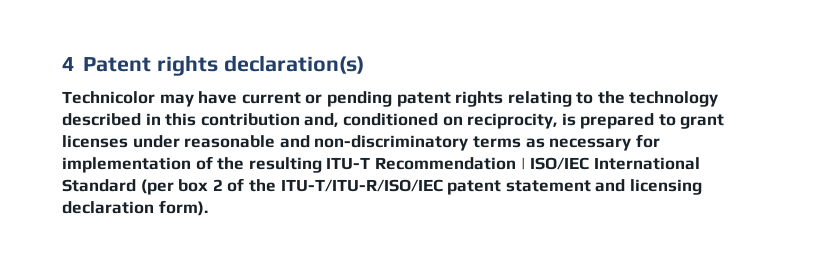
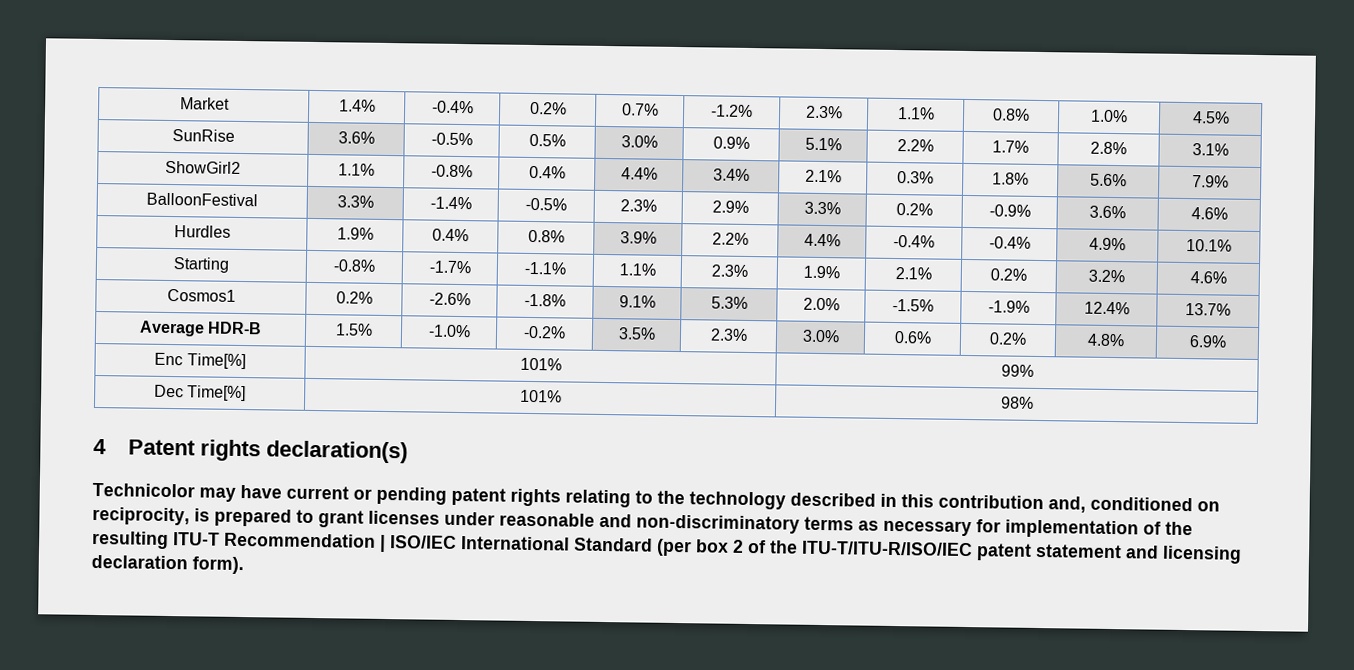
+ Market | 1.4% | -0.4% | 0.2% | 0.7% | -1.2% | 2.3% | 1.1% | 0.8% | 1.0% | 4.5%
+ SunRise | 3.6% | -0.5% | 0.5% | 3.0% | 0.9% | 5.1% | 2.2% | 1.7% | 2.8% | 3.1%
+ ShowGirl2 | 1.1% | -0.8% | 0.4% | 4.4% | 3.4% | 2.1% | 0.3% | 1.8% | 5.6% | 7.9%
+ BalloonFestival | 3.3% | -1.4% | -0.5% | 2.3% | 2.9% | 3.3% | 0.2% | -0.9% | 3.6% | 4.6%
+ Hurdles | 1.9% | 0.4% | 0.8% | 3.9% | 2.2% | 4.4% | -0.4% | -0.4% | 4.9% | 10.1%
+ Starting | -0.8% | -1.7% | -1.1% | 1.1% | 2.3% | 1.9% | 2.1% | 0.2% | 3.2% | 4.6%
+ Cosmos1 | 0.2% | -2.6% | -1.8% | 9.1% | 5.3% | 2.0% | -1.5% | -1.9% | 12.4% | 13.7%
+ Average HDR-B | 1.5% | -1.0% | -0.2% | 3.5% | 2.3% | 3.0% | 0.6% | 0.2% | 4.8% | 6.9%
+ Enc Time[%] | 101% | 99%
+ Dec Time[%] | 101% | 98%

